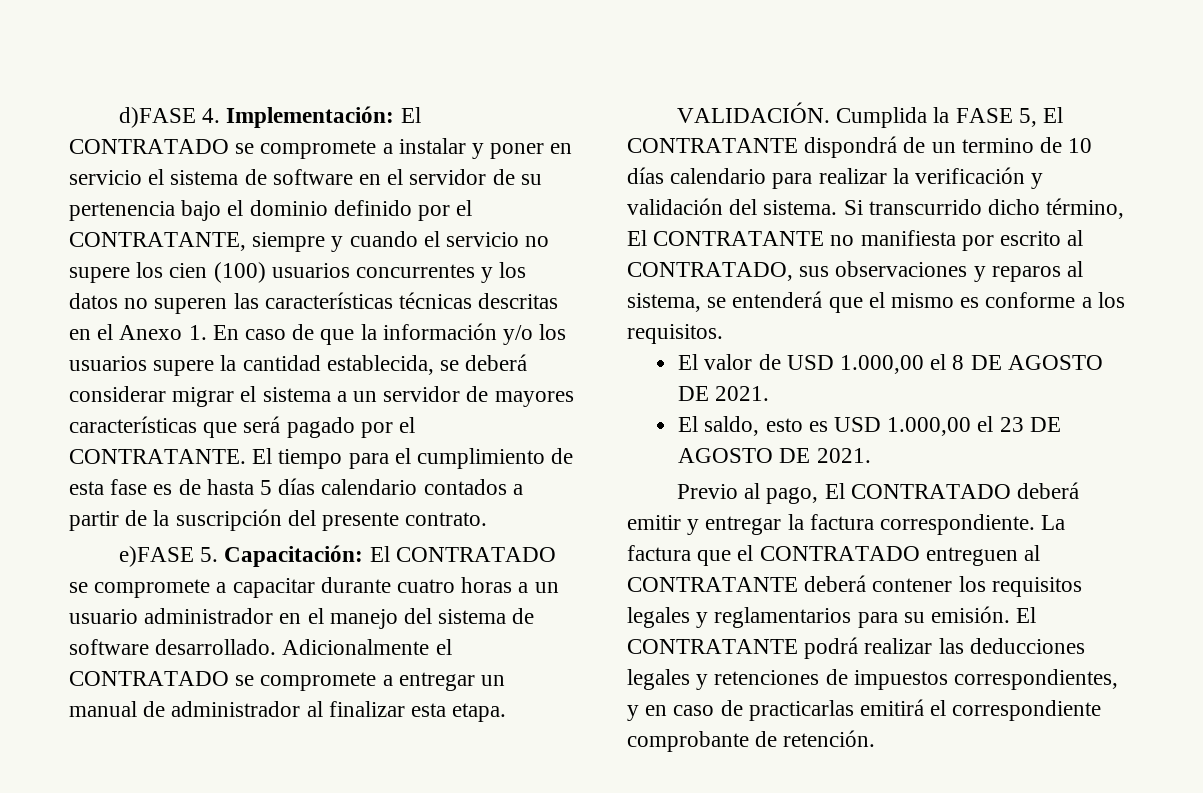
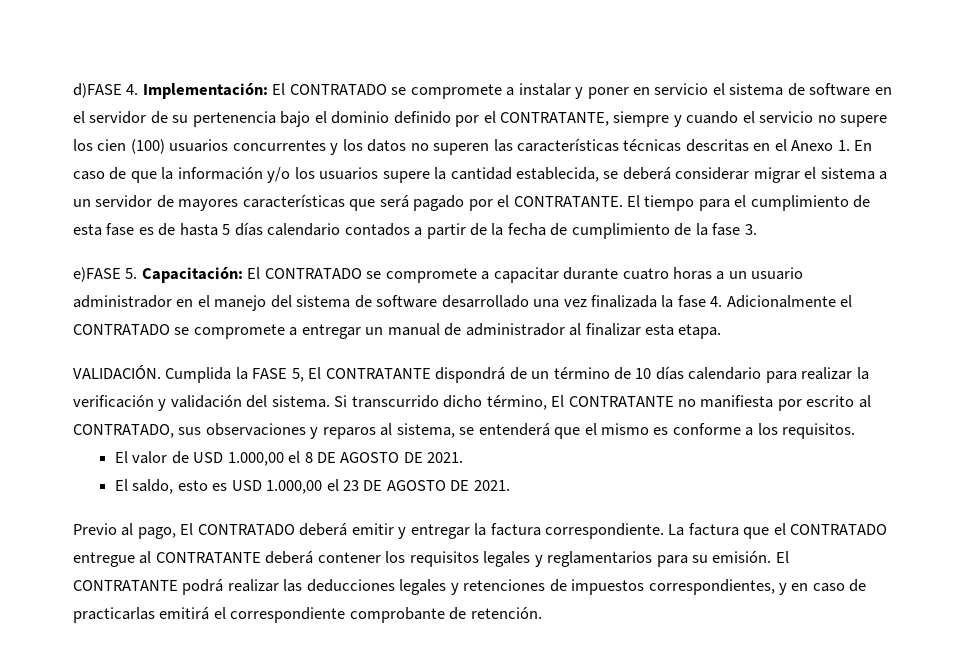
- El tiempo para el cumplimiento de esta fase es de hasta 5 días calendario contados a partir de la suscripción del presente contrato.
+ El tiempo para el cumplimiento de esta fase es de hasta 5 días calendario contados a partir de la fecha de cumplimiento de la fase 3.
- e)FASE 5. Capacitación: El CONTRATADO se compromete a capacitar durante cuatro horas a un usuario administrador en el manejo del sistema de software desarrollado. Adicionalmente el CONTRATADO se compromete a entregar un manual de administrador al finalizar esta etapa.
+ e)FASE 5. Capacitación: El CONTRATADO se compromete a capacitar durante cuatro horas a un usuario administrador en el manejo del sistema de software desarrollado una vez finalizada la fase 4. Adicionalmente el CONTRATADO se compromete a entregar un manual de administrador al finalizar esta etapa.
- Cumplida la FASE 5, El CONTRATANTE dispondrá de un termino de 10 días calendario para realizar la verificación y validación del sistema.
+ Cumplida la FASE 5, El CONTRATANTE dispondrá de un término de 10 días calendario para realizar la verificación y validación del sistema.
- La factura que el CONTRATADO entreguen al CONTRATANTE deberá contener los requisitos legales y reglamentarios para su emisión.
+ La factura que el CONTRATADO entregue al CONTRATANTE deberá contener los requisitos legales y reglamentarios para su emisión.

